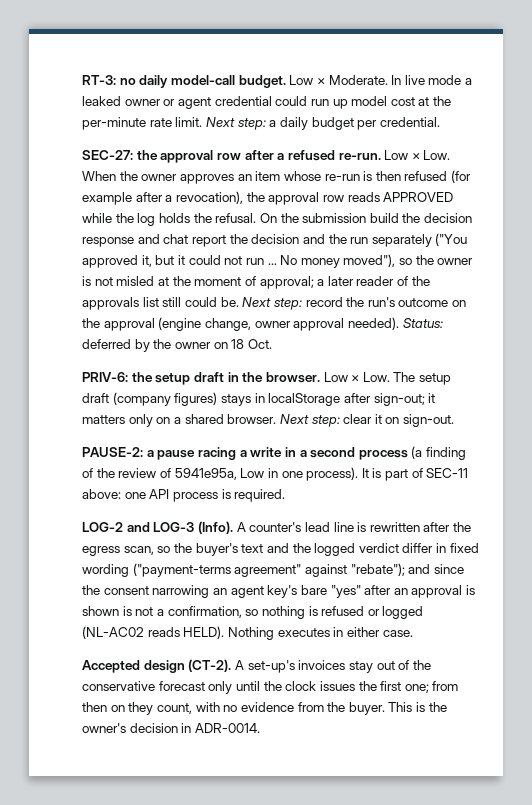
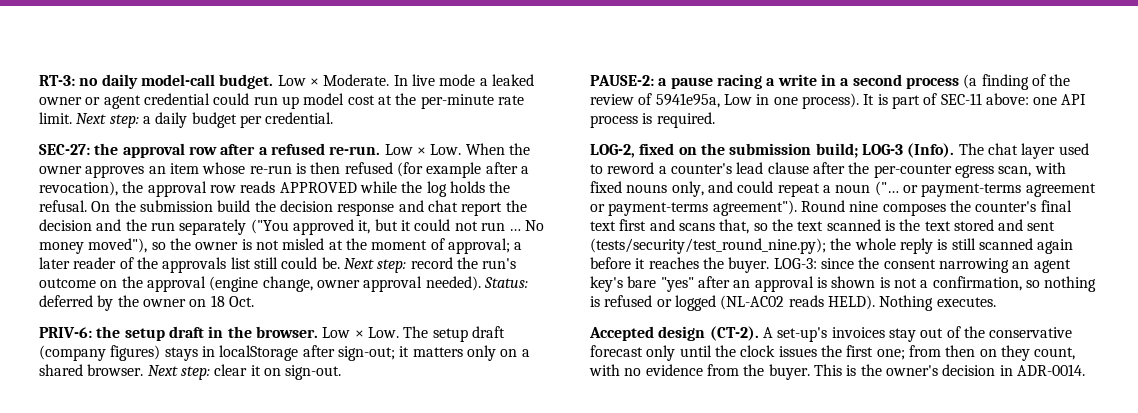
- LOG-2 and LOG-3 (Info). A counter's lead line is rewritten after the egress scan, so the buyer's text and the logged verdict differ in fixed wording ("payment-terms agreement" against "rebate"); and since the consent narrowing an agent key's bare "yes" after an approval is shown is not a confirmation, so nothing is refused or logged (NL-AC02 reads HELD).
+ LOG-2, fixed on the submission build; LOG-3 (Info). The chat layer used to reword a counter's lead clause after the per-counter egress scan, with fixed nouns only, and could repeat a noun ("… or payment-terms agreement or payment-terms agreement"). Round nine composes the counter's final text first and scans that, so the text scanned is the text stored and sent (tests/security/test_round_nine.py); the whole reply is still scanned again before it reaches the buyer. LOG-3: since the consent narrowing an agent key's bare "yes" after an approval is shown is not a confirmation, so nothing is refused or logged (NL-AC02 reads HELD).
- Nothing executes in either case.
+ Nothing executes.

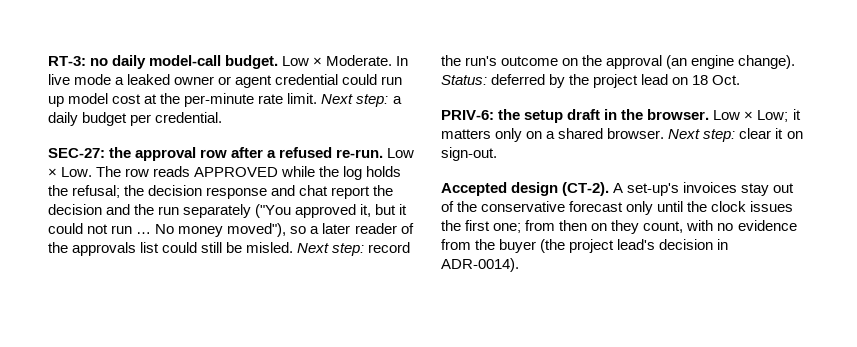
- Low × Low. When the owner approves an item whose re-run is then refused (for example after a revocation), the approval row reads APPROVED while the log holds the refusal. On the submission build the decision response and chat report the decision and the run separately ("You approved it, but it could not run …
+ Low × Low. The row reads APPROVED while the log holds the refusal; the decision response and chat report the decision and the run separately ("You approved it, but it could not run …
- No money moved"), so the owner is not misled at the moment of approval; a later reader of the approvals list still could be.
+ No money moved"), so a later reader of the approvals list could still be misled.
- Next step: record the run's outcome on the approval (engine change, owner approval needed).
+ Next step: record the run's outcome on the approval (an engine change).
- Status: deferred by the owner on 18 Oct.
+ Status: deferred by the project lead on 18 Oct.
- Low × Low. The setup draft (company figures) stays in localStorage after sign-out; it matters only on a shared browser.
+ Low × Low; it matters only on a shared browser.
- PAUSE-2: a pause racing a write in a second process (a finding of the review of 5941e95a, Low in one process). It is part of SEC-11 above: one API process is required.
- LOG-2, fixed on the submission build; LOG-3 (Info). The chat layer used to reword a counter's lead clause after the per-counter egress scan, with fixed nouns only, and could repeat a noun ("… or payment-terms agreement or payment-terms agreement"). Round nine composes the counter's final text first and scans that, so the text scanned is the text stored and sent (tests/security/test_round_nine.py); the whole reply is still scanned again before it reaches the buyer. LOG-3: since the consent narrowing an agent key's bare "yes" after an approval is shown is not a confirmation, so nothing is refused or logged (NL-AC02 reads HELD). Nothing executes.
- A set-up's invoices stay out of the conservative forecast only until the clock issues the first one; from then on they count, with no evidence from the buyer. This is the owner's decision in ADR-0014.
+ A set-up's invoices stay out of the conservative forecast only until the clock issues the first one; from then on they count, with no evidence from the buyer (the project lead's decision in ADR-0014).

